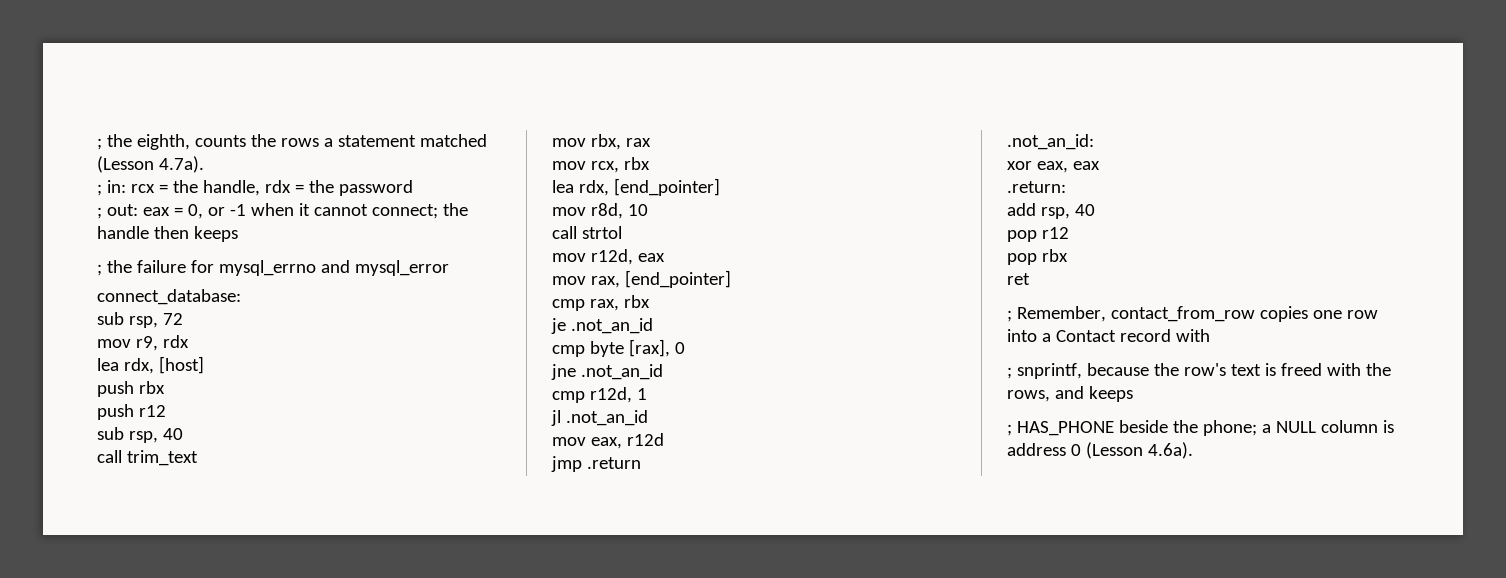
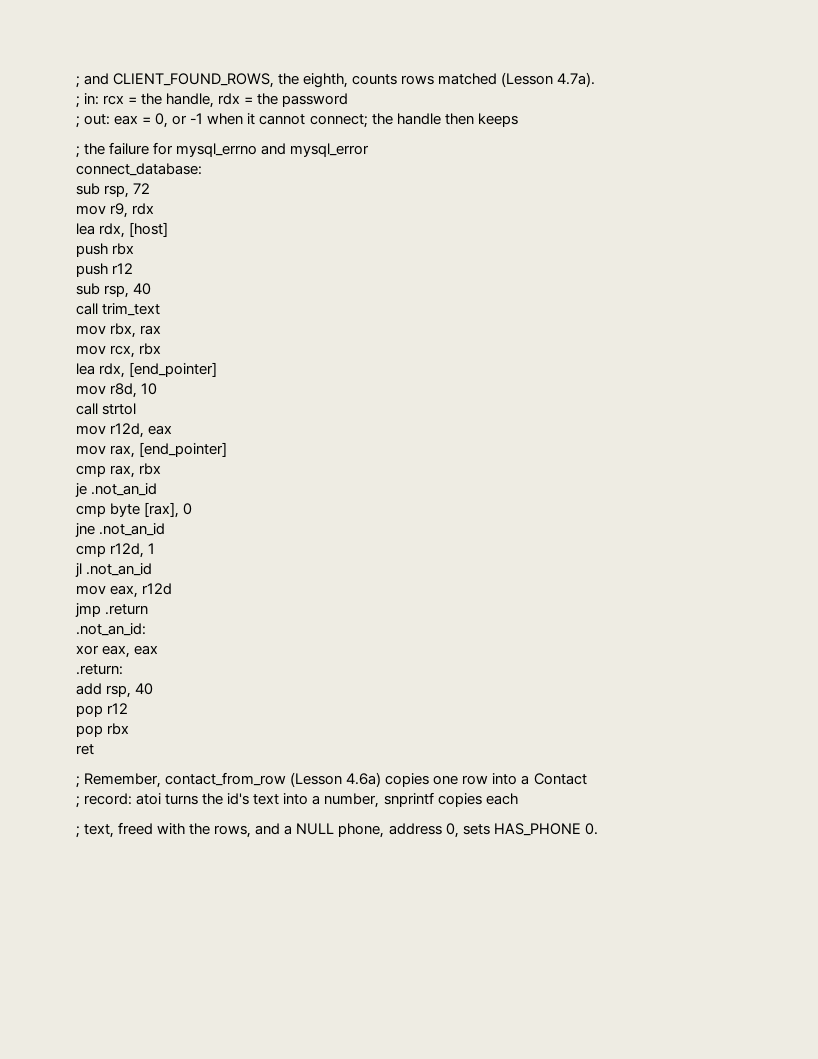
- ; the eighth, counts the rows a statement matched (Lesson 4.7a).
+ ; and CLIENT_FOUND_ROWS, the eighth, counts rows matched (Lesson 4.7a).
- ; Remember, contact_from_row copies one row into a Contact record with
- ; snprintf, because the row's text is freed with the rows, and keeps
- ; HAS_PHONE beside the phone; a NULL column is address 0 (Lesson 4.6a).
+ ; Remember, contact_from_row (Lesson 4.6a) copies one row into a Contact
+ ; record: atoi turns the id's text into a number, snprintf copies each
+ ; text, freed with the rows, and a NULL phone, address 0, sets HAS_PHONE 0.

